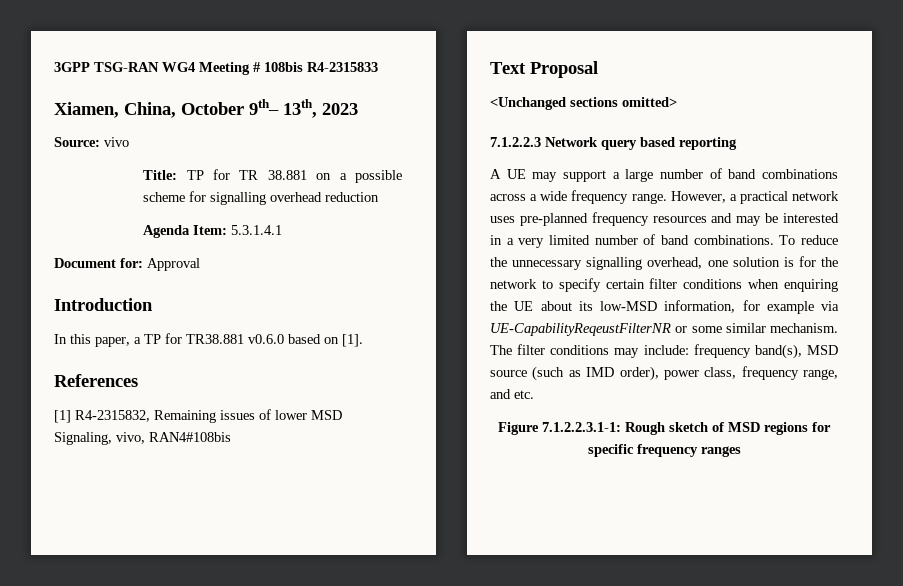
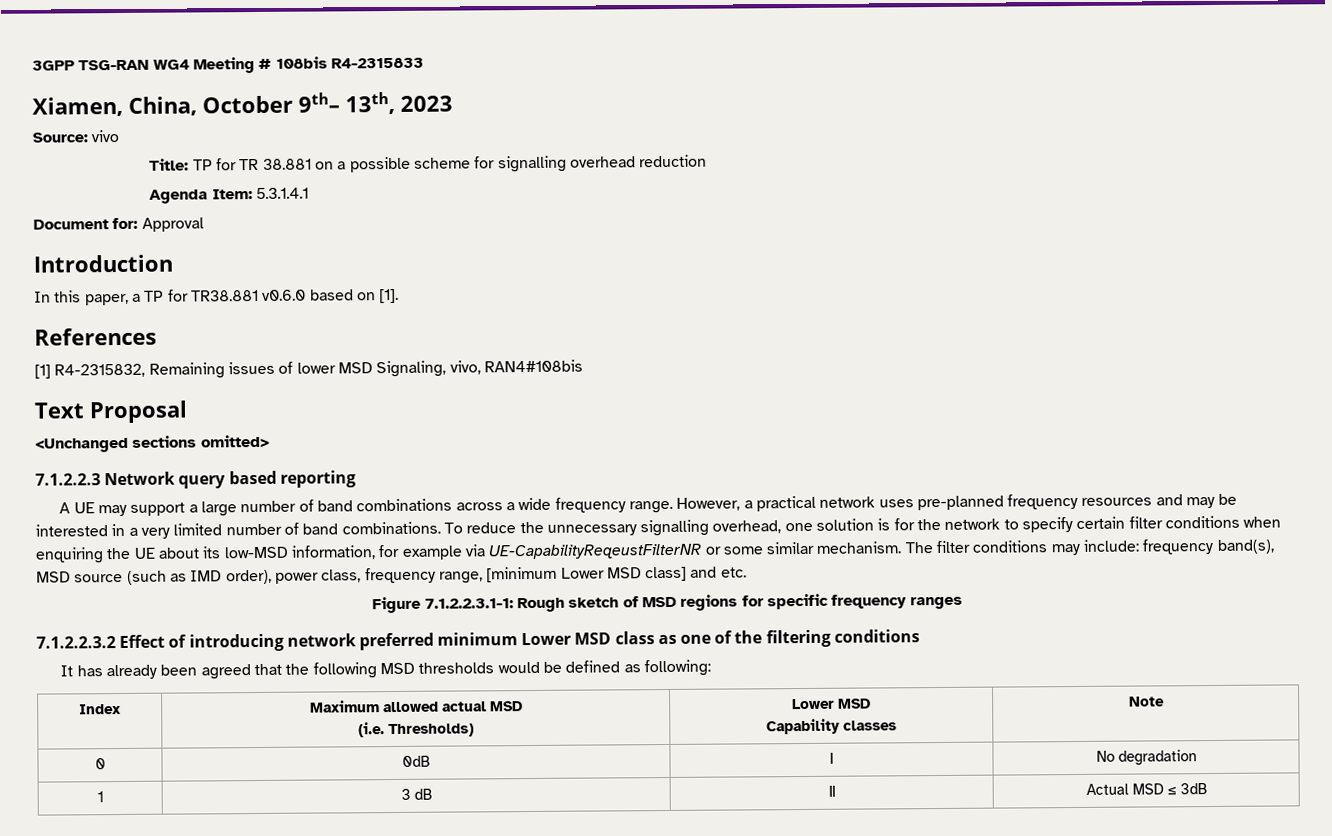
- The filter conditions may include: frequency band(s), MSD source (such as IMD order), power class, frequency range, and etc.
+ The filter conditions may include: frequency band(s), MSD source (such as IMD order), power class, frequency range, [minimum Lower MSD class] and etc.
+ 7.1.2.2.3.2 Effect of introducing network preferred minimum Lower MSD class as one of the filtering conditions
+ It has already been agreed that the following MSD thresholds would be defined as following:
+ Index | Maximum allowed actual MSD
+ (i.e. Thresholds) | Lower MSD
+ Capability classes | Note
+ 0 | 0dB | Ⅰ | No degradation
+ 1 | 3 dB | Ⅱ | Actual MSD ≤ 3dB

